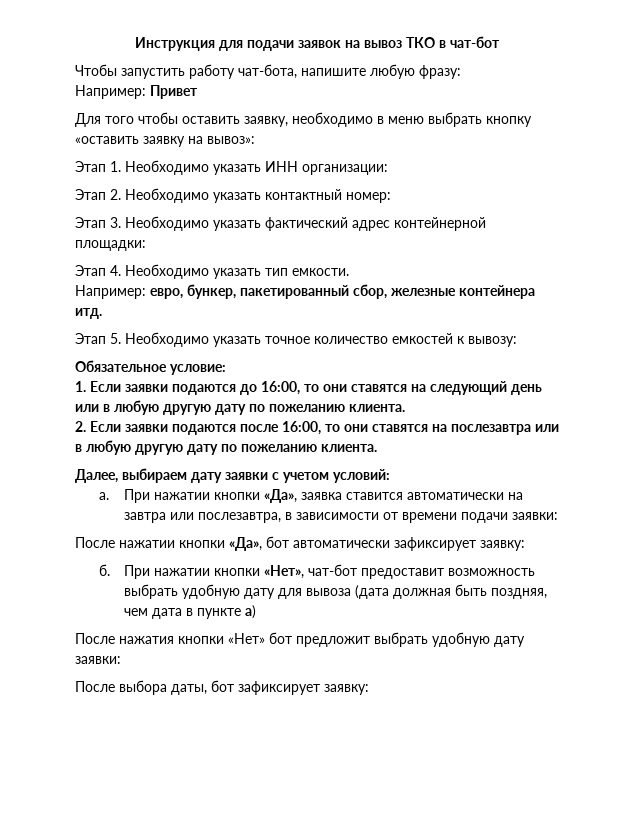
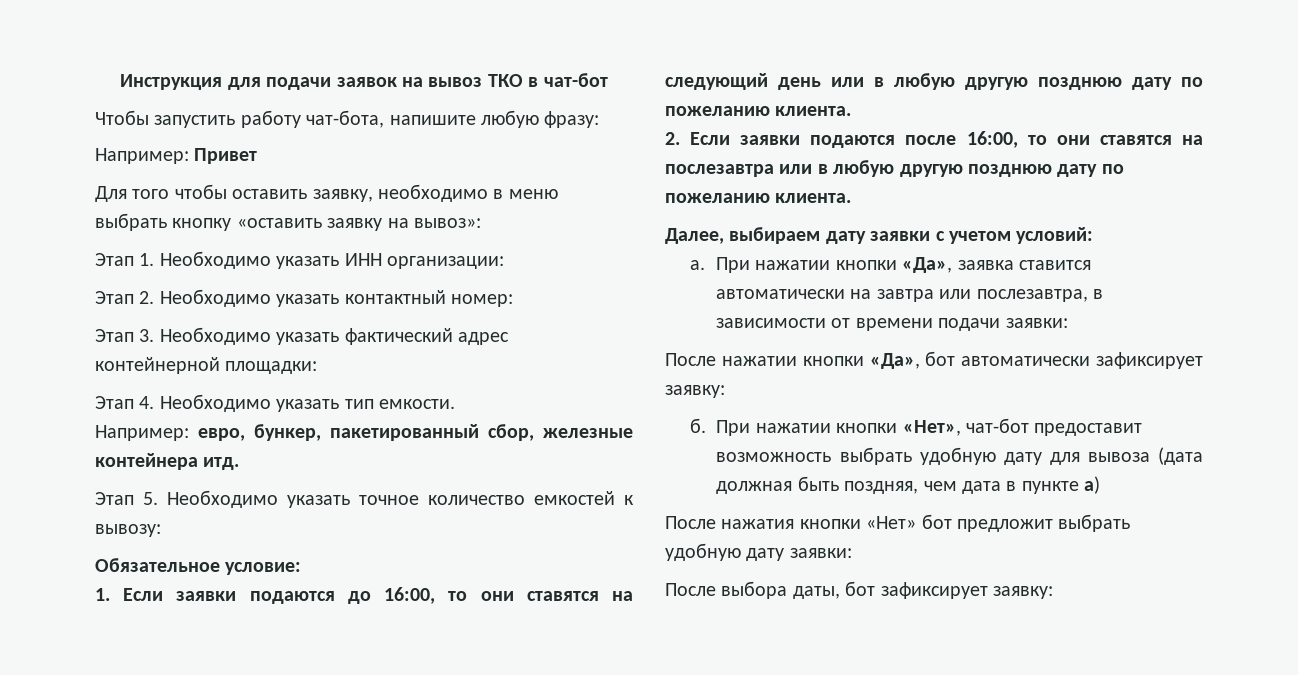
- 1. Если заявки подаются до 16:00, то они ставятся на следующий день или в любую другую дату по пожеланию клиента.
+ 1. Если заявки подаются до 16:00, то они ставятся на следующий день или в любую другую позднюю дату по пожеланию клиента.
- 2. Если заявки подаются после 16:00, то они ставятся на послезавтра или в любую другую дату по пожеланию клиента.
+ 2. Если заявки подаются после 16:00, то они ставятся на послезавтра или в любую другую позднюю дату по пожеланию клиента.

